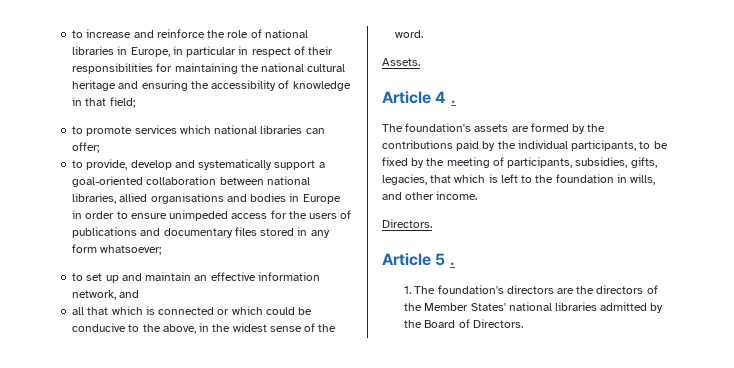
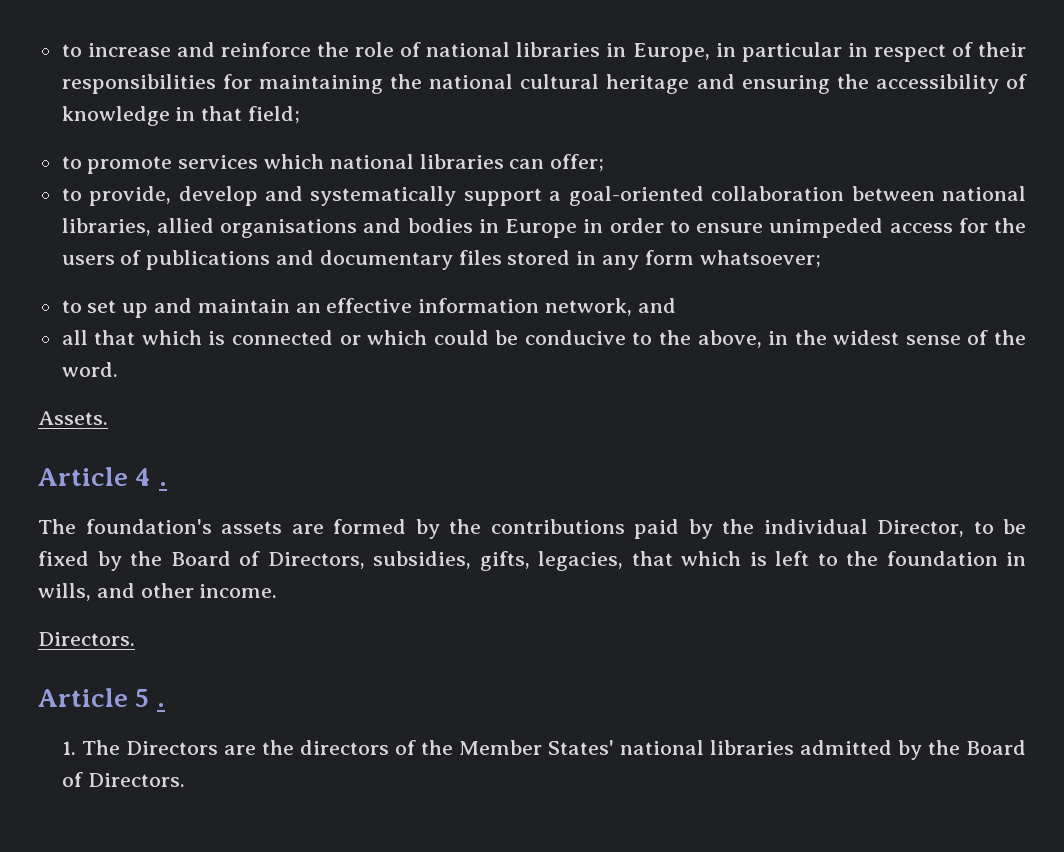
- The foundation's assets are formed by the contributions paid by the individual participants, to be fixed by the meeting of participants, subsidies, gifts, legacies, that which is left to the foundation in wills, and other income.
+ The foundation's assets are formed by the contributions paid by the individual Director, to be fixed by the Board of Directors, subsidies, gifts, legacies, that which is left to the foundation in wills, and other income.
- 1. The foundation's directors are the directors of the Member States' national libraries admitted by the Board of Directors.
+ 1. The Directors are the directors of the Member States' national libraries admitted by the Board of Directors.

